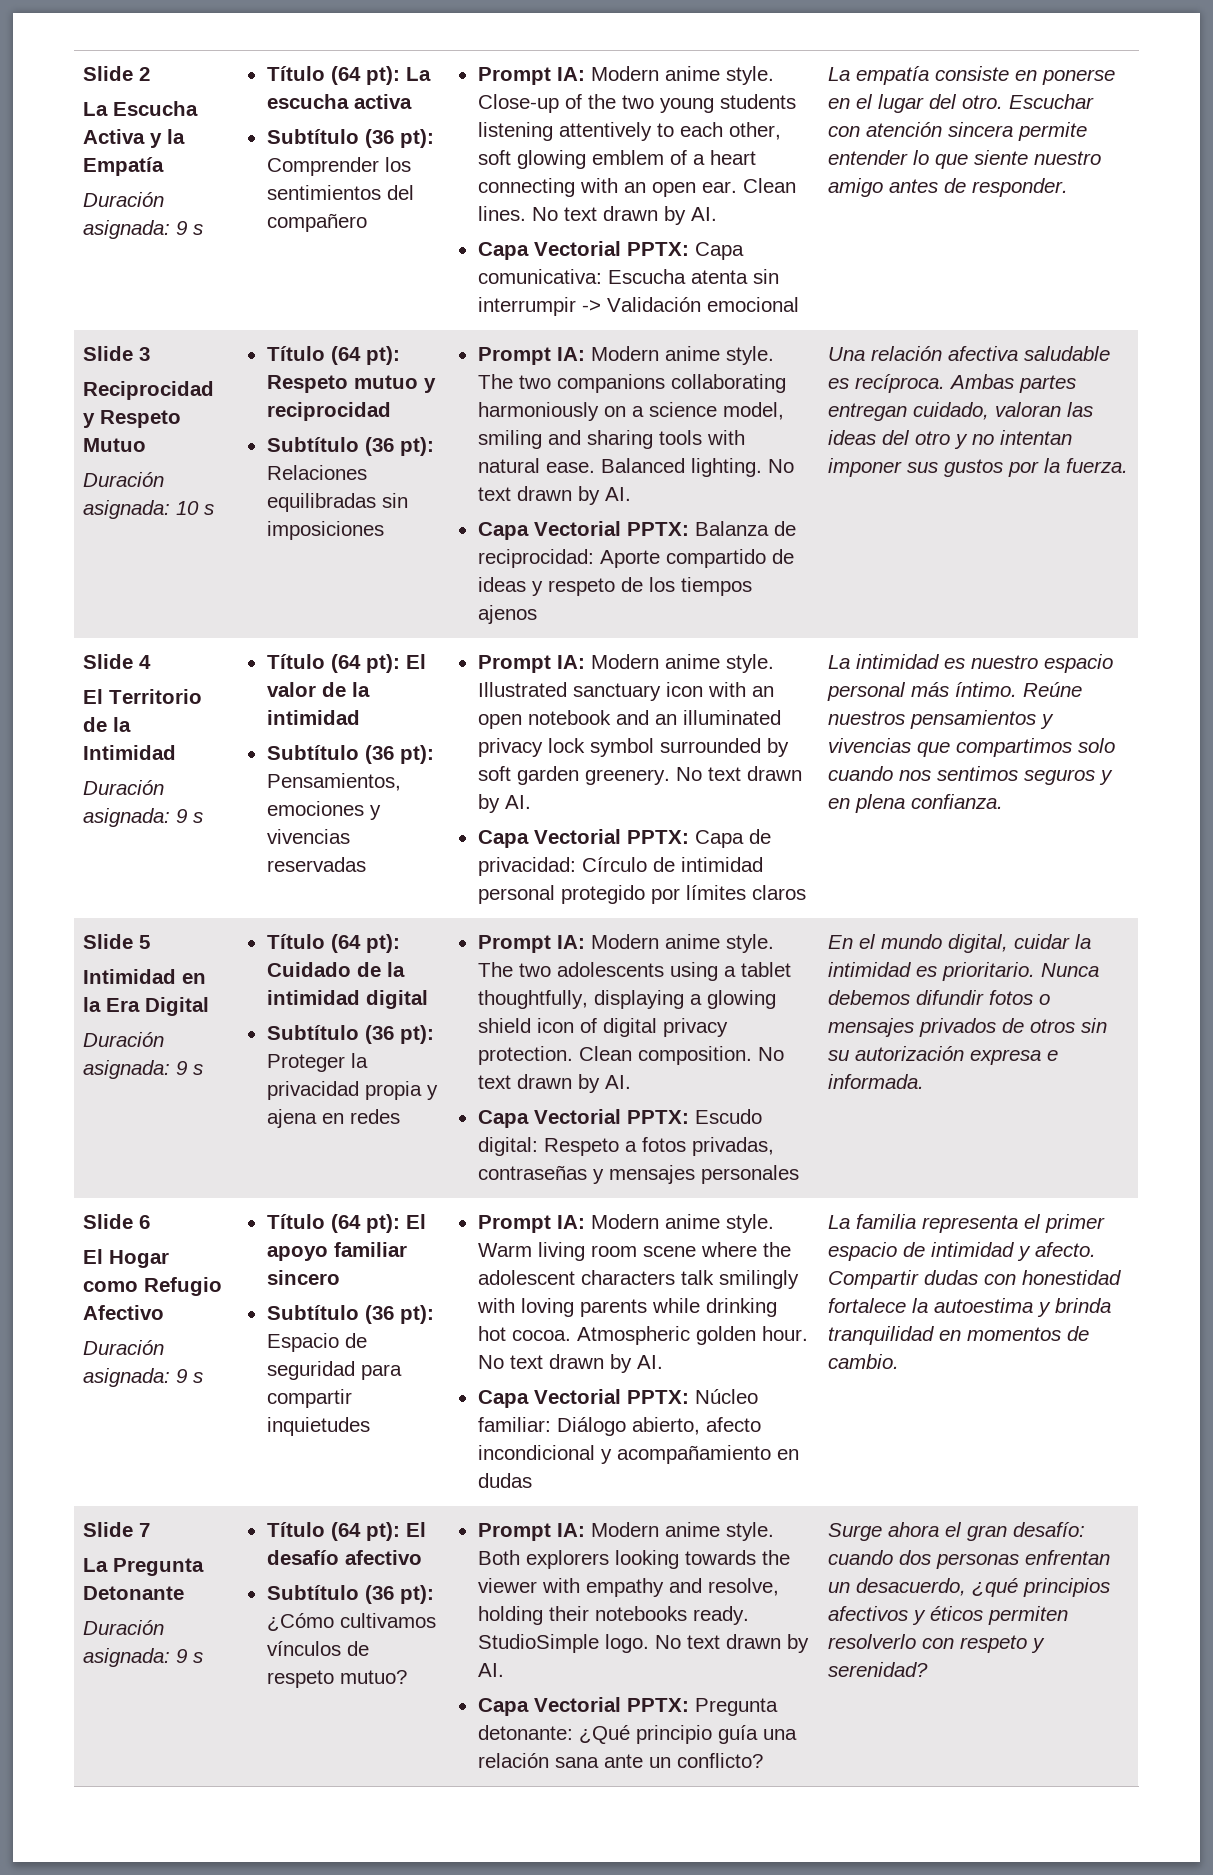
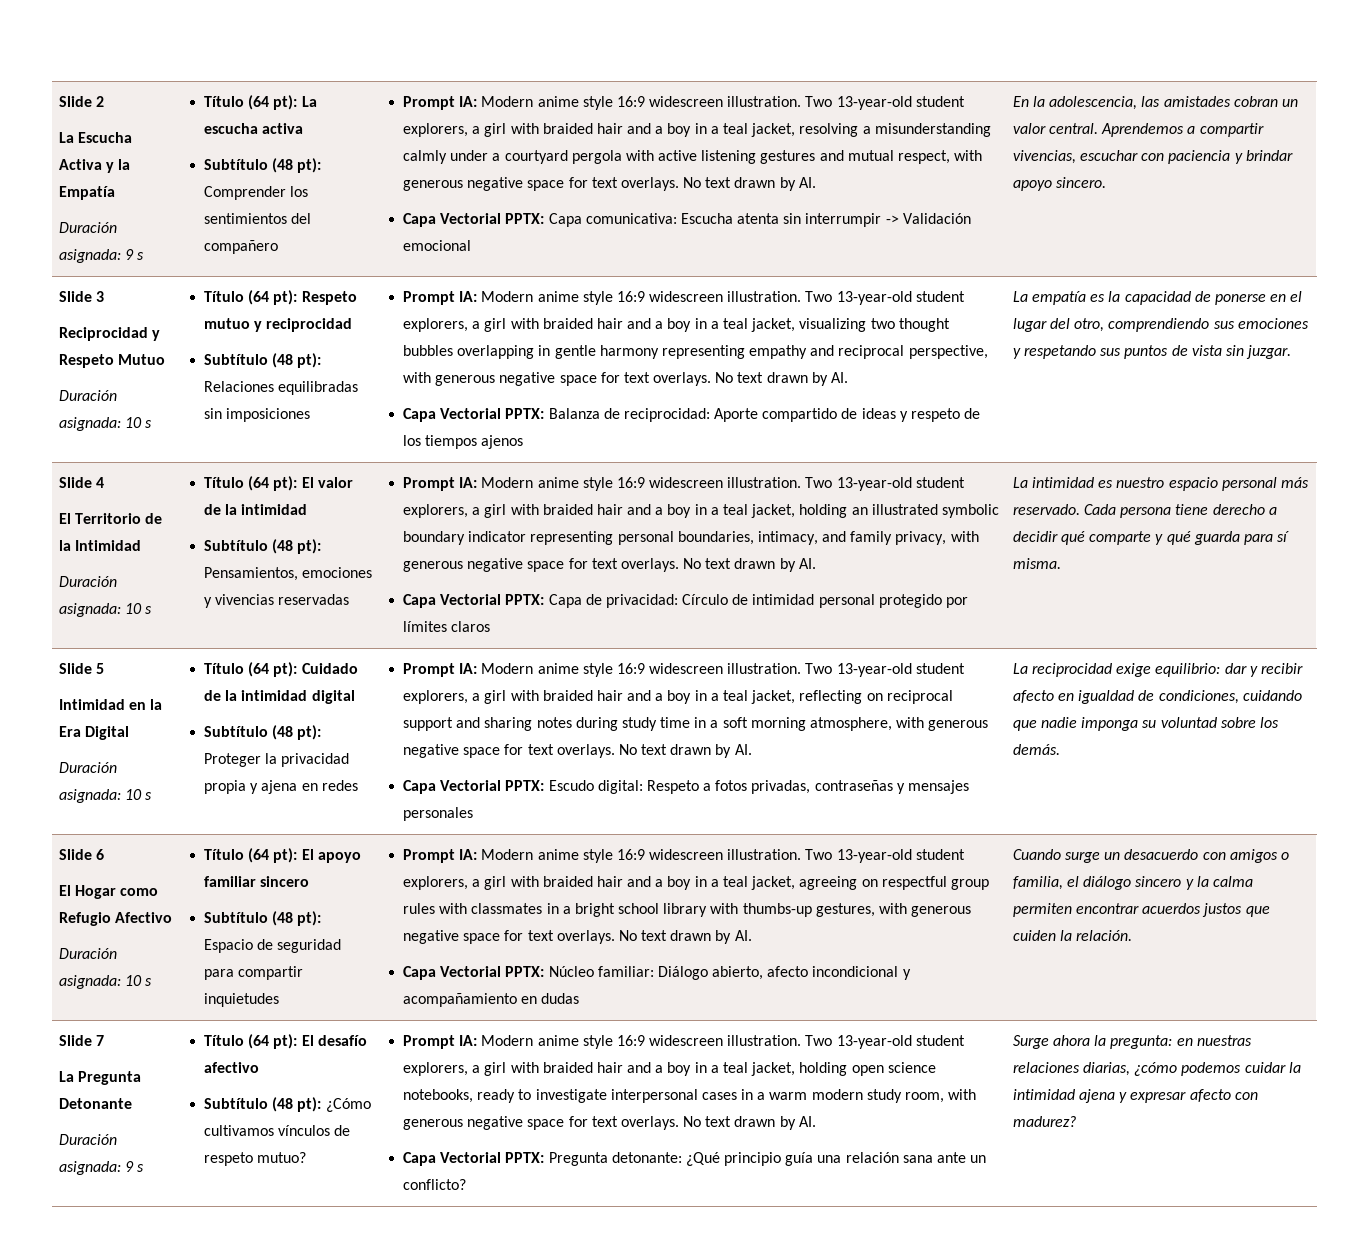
- Subtítulo (36 pt): Comprender los sentimientos del compañero
+ Subtítulo (48 pt): Comprender los sentimientos del compañero
- Prompt IA: Modern anime style. Close-up of the two young students listening attentively to each other, soft glowing emblem of a heart connecting with an open ear. Clean lines.
+ Prompt IA: Modern anime style 16:9 widescreen illustration. Two 13-year-old student explorers, a girl with braided hair and a boy in a teal jacket, resolving a misunderstanding calmly under a courtyard pergola with active listening gestures and mutual respect, with generous negative space for text overlays.
- La empatía consiste en ponerse en el lugar del otro. Escuchar con atención sincera permite entender lo que siente nuestro amigo antes de responder.
+ En la adolescencia, las amistades cobran un valor central. Aprendemos a compartir vivencias, escuchar con paciencia y brindar apoyo sincero.
- Subtítulo (36 pt): Relaciones equilibradas sin imposiciones
+ Subtítulo (48 pt): Relaciones equilibradas sin imposiciones
- Prompt IA: Modern anime style. The two companions collaborating harmoniously on a science model, smiling and sharing tools with natural ease. Balanced lighting.
+ Prompt IA: Modern anime style 16:9 widescreen illustration. Two 13-year-old student explorers, a girl with braided hair and a boy in a teal jacket, visualizing two thought bubbles overlapping in gentle harmony representing empathy and reciprocal perspective, with generous negative space for text overlays.
- Una relación afectiva saludable es recíproca. Ambas partes entregan cuidado, valoran las ideas del otro y no intentan imponer sus gustos por la fuerza.
+ La empatía es la capacidad de ponerse en el lugar del otro, comprendiendo sus emociones y respetando sus puntos de vista sin juzgar.
  El Territorio de la Intimidad
- Duración asignada: 9 s
+ Duración asignada: 10 s
- Subtítulo (36 pt): Pensamientos, emociones y vivencias reservadas
+ Subtítulo (48 pt): Pensamientos, emociones y vivencias reservadas
- Prompt IA: Modern anime style. Illustrated sanctuary icon with an open notebook and an illuminated privacy lock symbol surrounded by soft garden greenery.
+ Prompt IA: Modern anime style 16:9 widescreen illustration. Two 13-year-old student explorers, a girl with braided hair and a boy in a teal jacket, holding an illustrated symbolic boundary indicator representing personal boundaries, intimacy, and family privacy, with generous negative space for text overlays.
- La intimidad es nuestro espacio personal más íntimo. Reúne nuestros pensamientos y vivencias que compartimos solo cuando nos sentimos seguros y en plena confianza.
+ La intimidad es nuestro espacio personal más reservado. Cada persona tiene derecho a decidir qué comparte y qué guarda para sí misma.
  Intimidad en la Era Digital
- Duración asignada: 9 s
+ Duración asignada: 10 s
- Subtítulo (36 pt): Proteger la privacidad propia y ajena en redes
+ Subtítulo (48 pt): Proteger la privacidad propia y ajena en redes
- Prompt IA: Modern anime style. The two adolescents using a tablet thoughtfully, displaying a glowing shield icon of digital privacy protection. Clean composition.
+ Prompt IA: Modern anime style 16:9 widescreen illustration. Two 13-year-old student explorers, a girl with braided hair and a boy in a teal jacket, reflecting on reciprocal support and sharing notes during study time in a soft morning atmosphere, with generous negative space for text overlays.
- En el mundo digital, cuidar la intimidad es prioritario. Nunca debemos difundir fotos o mensajes privados de otros sin su autorización expresa e informada.
+ La reciprocidad exige equilibrio: dar y recibir afecto en igualdad de condiciones, cuidando que nadie imponga su voluntad sobre los demás.
  El Hogar como Refugio Afectivo
- Duración asignada: 9 s
+ Duración asignada: 10 s
- Subtítulo (36 pt): Espacio de seguridad para compartir inquietudes
+ Subtítulo (48 pt): Espacio de seguridad para compartir inquietudes
- Prompt IA: Modern anime style. Warm living room scene where the adolescent characters talk smilingly with loving parents while drinking hot cocoa. Atmospheric golden hour.
+ Prompt IA: Modern anime style 16:9 widescreen illustration. Two 13-year-old student explorers, a girl with braided hair and a boy in a teal jacket, agreeing on respectful group rules with classmates in a bright school library with thumbs-up gestures, with generous negative space for text overlays.
- La familia representa el primer espacio de intimidad y afecto. Compartir dudas con honestidad fortalece la autoestima y brinda tranquilidad en momentos de cambio.
+ Cuando surge un desacuerdo con amigos o familia, el diálogo sincero y la calma permiten encontrar acuerdos justos que cuiden la relación.
- Subtítulo (36 pt): ¿Cómo cultivamos vínculos de respeto mutuo?
+ Subtítulo (48 pt): ¿Cómo cultivamos vínculos de respeto mutuo?
- Prompt IA: Modern anime style. Both explorers looking towards the viewer with empathy and resolve, holding their notebooks ready. StudioSimple logo.
+ Prompt IA: Modern anime style 16:9 widescreen illustration. Two 13-year-old student explorers, a girl with braided hair and a boy in a teal jacket, holding open science notebooks, ready to investigate interpersonal cases in a warm modern study room, with generous negative space for text overlays.
- Surge ahora el gran desafío: cuando dos personas enfrentan un desacuerdo, ¿qué principios afectivos y éticos permiten resolverlo con respeto y serenidad?
+ Surge ahora la pregunta: en nuestras relaciones diarias, ¿cómo podemos cuidar la intimidad ajena y expresar afecto con madurez?

